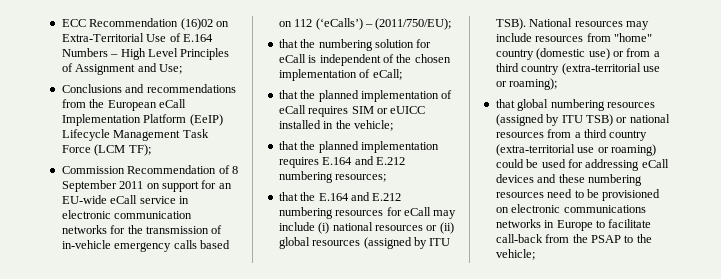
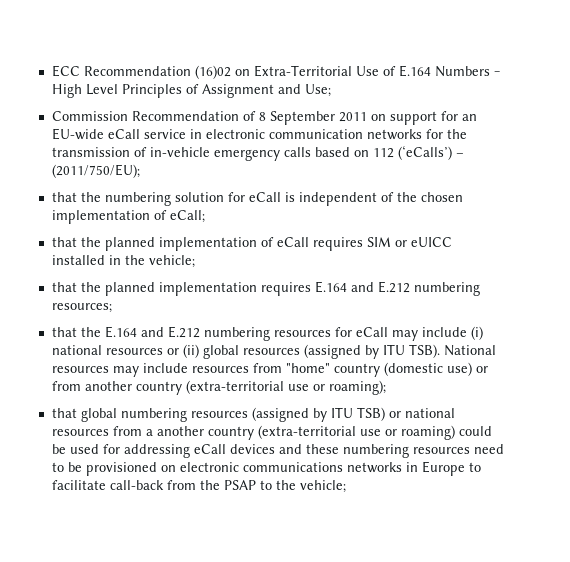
- Conclusions and recommendations from the European eCall Implementation Platform (EeIP) Lifecycle Management Task Force (LCM TF);
- National resources may include resources from "home" country (domestic use) or from a third country (extra-territorial use or roaming);
+ National resources may include resources from "home" country (domestic use) or from another country (extra-territorial use or roaming);
- that global numbering resources (assigned by ITU TSB) or national resources from a third country (extra-territorial use or roaming) could be used for addressing eCall devices and these numbering resources need to be provisioned on electronic communications networks in Europe to facilitate call-back from the PSAP to the vehicle;
+ that global numbering resources (assigned by ITU TSB) or national resources from a another country (extra-territorial use or roaming) could be used for addressing eCall devices and these numbering resources need to be provisioned on electronic communications networks in Europe to facilitate call-back from the PSAP to the vehicle;

